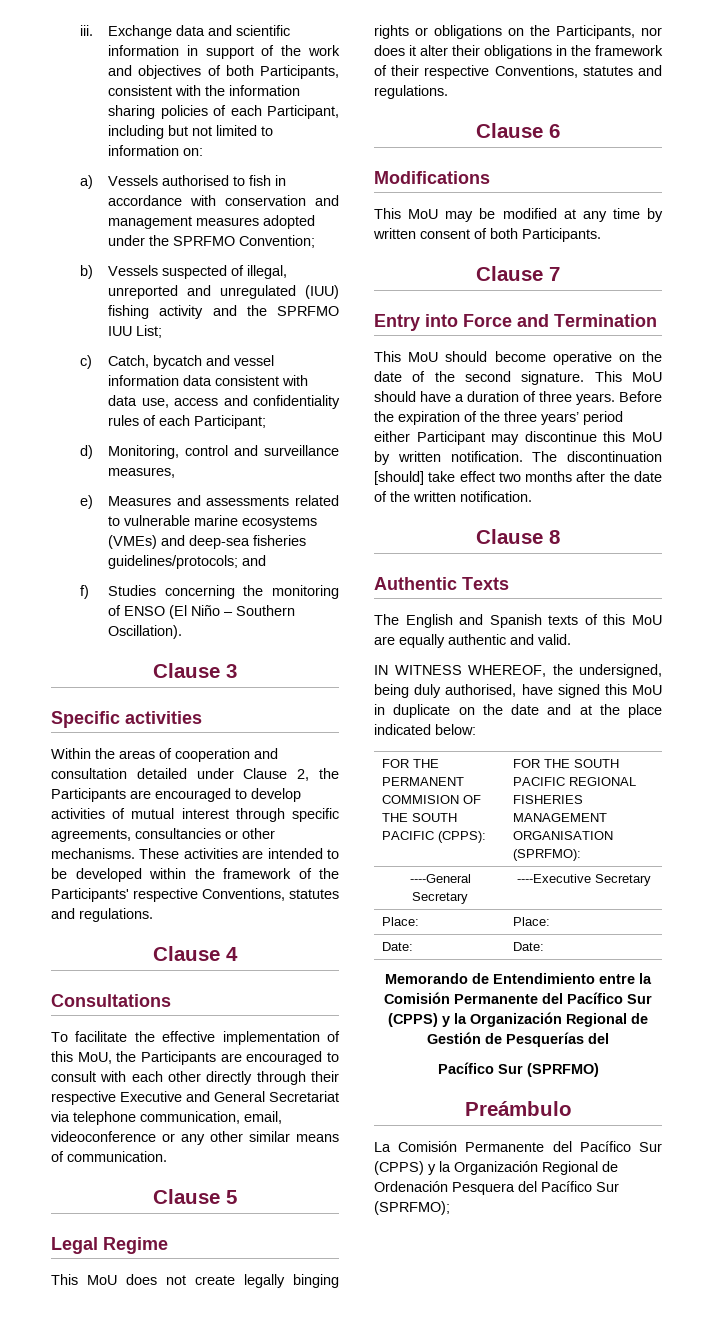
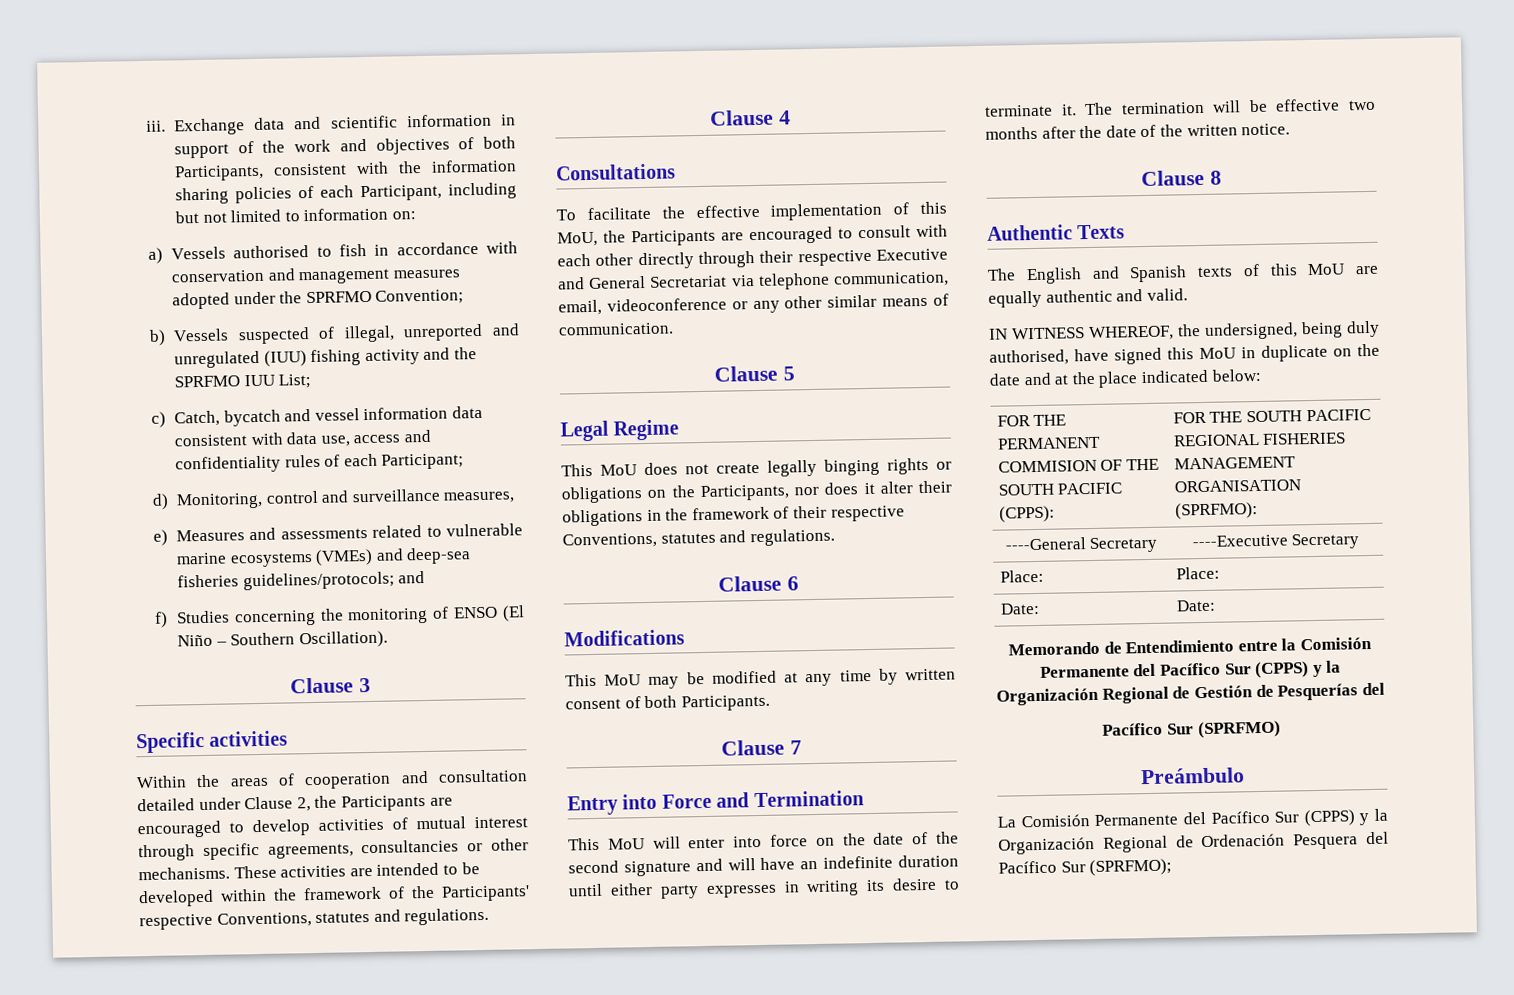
- This MoU should become operative on the date of the second signature. This MoU should have a duration of three years. Before the expiration of the three years’ period either Participant may discontinue this MoU by written notification. The discontinuation [should] take effect two months after the date of the written notification.
+ This MoU will enter into force on the date of the second signature and will have an indefinite duration until either party expresses in writing its desire to terminate it. The termination will be effective two months after the date of the written notice.

